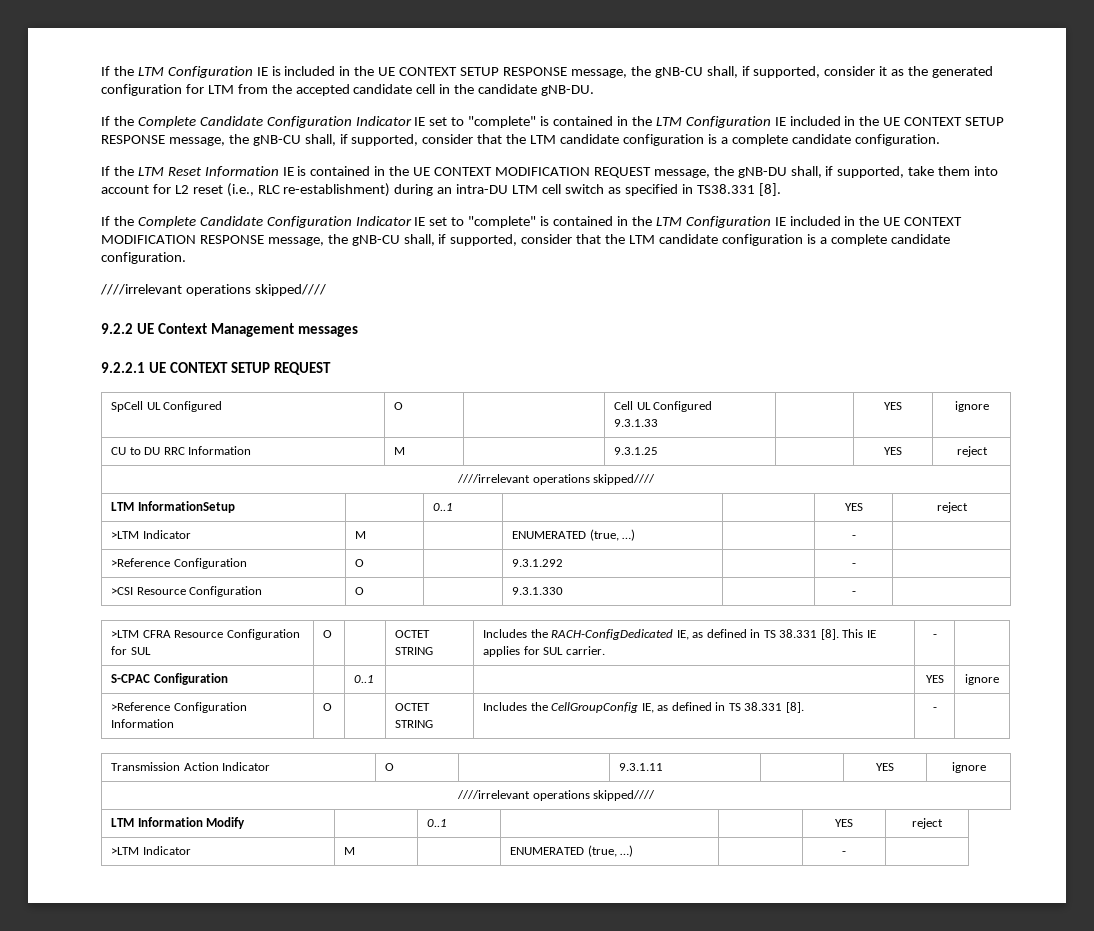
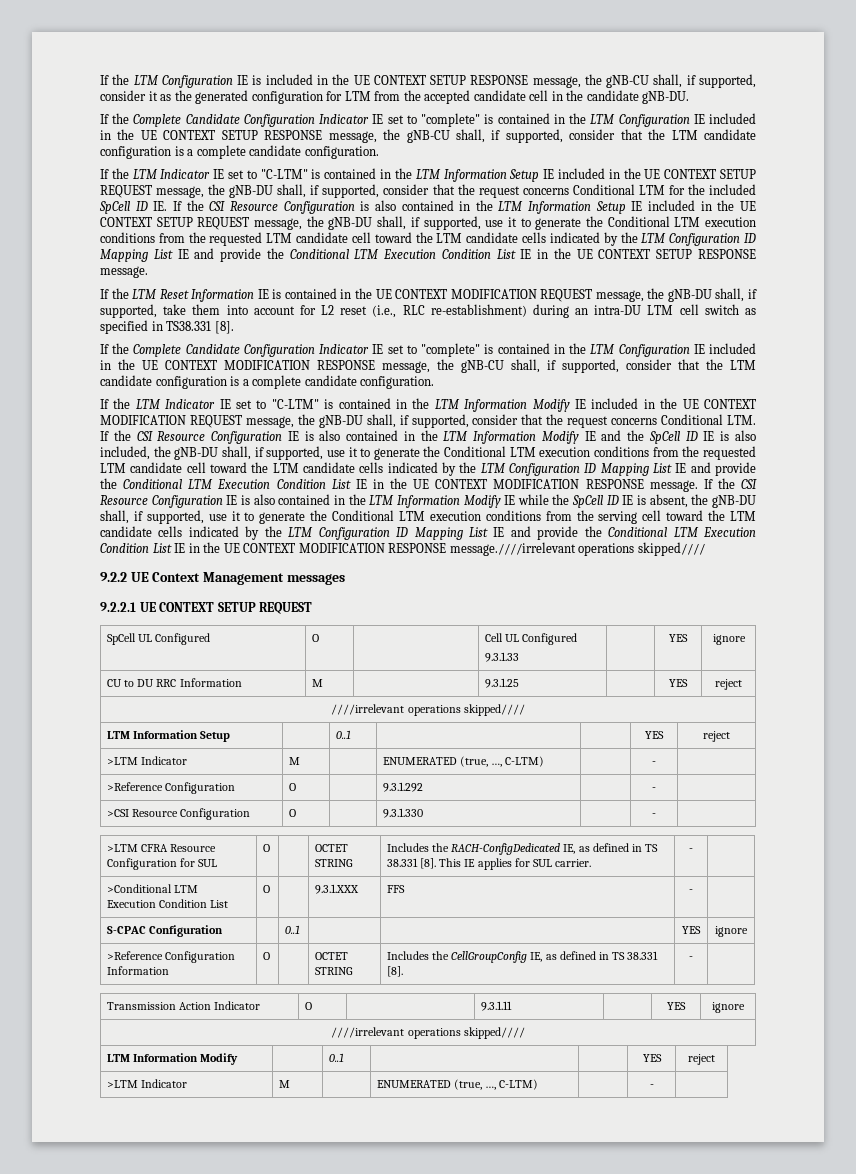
+ If the LTM Indicator IE set to "C-LTM" is contained in the LTM Information Setup IE included in the UE CONTEXT SETUP REQUEST message, the gNB-DU shall, if supported, consider that the request concerns Conditional LTM for the included SpCell ID IE. If the CSI Resource Configuration is also contained in the LTM Information Setup IE included in the UE CONTEXT SETUP REQUEST message, the gNB-DU shall, if supported, use it to generate the Conditional LTM execution conditions from the requested LTM candidate cell toward the LTM candidate cells indicated by the LTM Configuration ID Mapping List IE and provide the Conditional LTM Execution Condition List IE in the UE CONTEXT SETUP RESPONSE message.
  If the Complete Candidate Configuration Indicator IE set to "complete" is contained in the LTM Configuration IE included in the UE CONTEXT MODIFICATION RESPONSE message, the gNB-CU shall, if supported, consider that the LTM candidate configuration is a complete candidate configuration.
- ////irrelevant operations skipped////
+ If the LTM Indicator IE set to "C-LTM" is contained in the LTM Information Modify IE included in the UE CONTEXT MODIFICATION REQUEST message, the gNB-DU shall, if supported, consider that the request concerns Conditional LTM. If the CSI Resource Configuration IE is also contained in the LTM Information Modify IE and the SpCell ID IE is also included, the gNB-DU shall, if supported, use it to generate the Conditional LTM execution conditions from the requested LTM candidate cell toward the LTM candidate cells indicated by the LTM Configuration ID Mapping List IE and provide the Conditional LTM Execution Condition List IE in the UE CONTEXT MODIFICATION RESPONSE message. If the CSI Resource Configuration IE is also contained in the LTM Information Modify IE while the SpCell ID IE is absent, the gNB-DU shall, if supported, use it to generate the Conditional LTM execution conditions from the serving cell toward the LTM candidate cells indicated by the LTM Configuration ID Mapping List IE and provide the Conditional LTM Execution Condition List IE in the UE CONTEXT MODIFICATION RESPONSE message.////irrelevant operations skipped////
- LTM InformationSetup | | 0..1 | | | YES | reject
- >LTM Indicator | M | | ENUMERATED (true, …) | | - |
+ LTM Information Setup | | 0..1 | | | YES | reject
+ >LTM Indicator | M | | ENUMERATED (true, …, C-LTM) | | - |
+ >Conditional LTM Execution Condition List | O | | 9.3.1.XXX | FFS | - |
  LTM Information Modify | | 0..1 | | | YES | reject
- >LTM Indicator | M | | ENUMERATED (true, …) | | - |
+ >LTM Indicator | M | | ENUMERATED (true, …, C-LTM) | | - |

